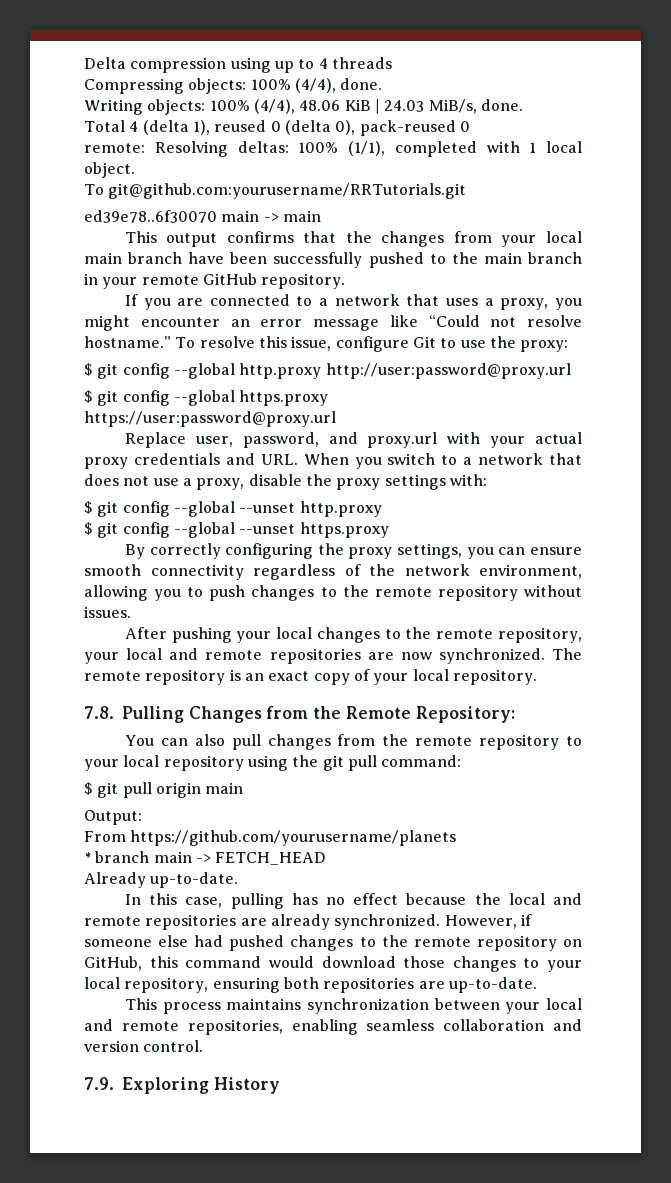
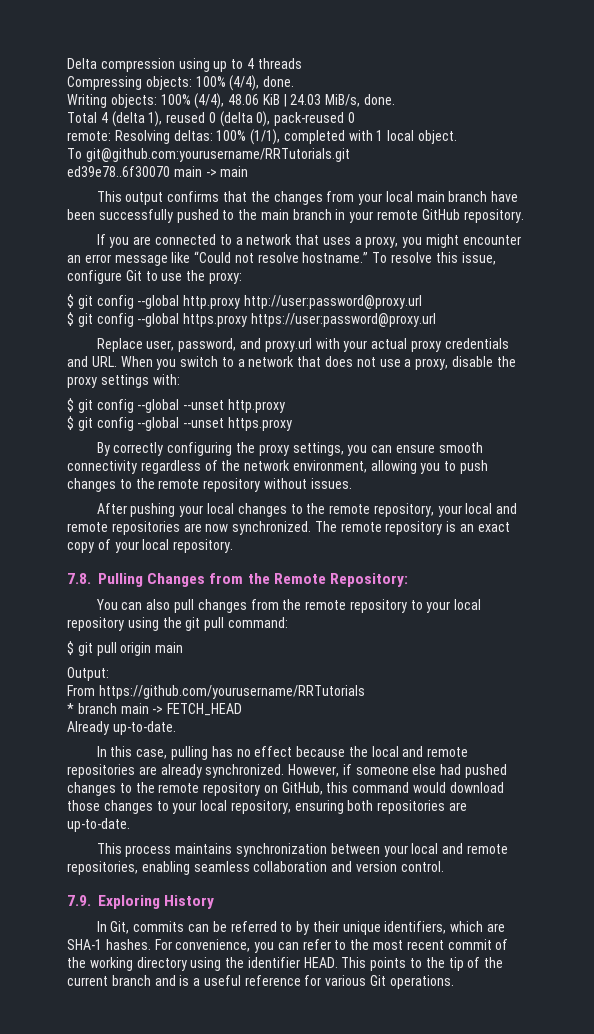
- From https://github.com/yourusername/planets
+ From https://github.com/yourusername/RRTutorials
+ In Git, commits can be referred to by their unique identifiers, which are SHA-1 hashes. For convenience, you can refer to the most recent commit of the working directory using the identifier HEAD. This points to the tip of the current branch and is a useful reference for various Git operations.

